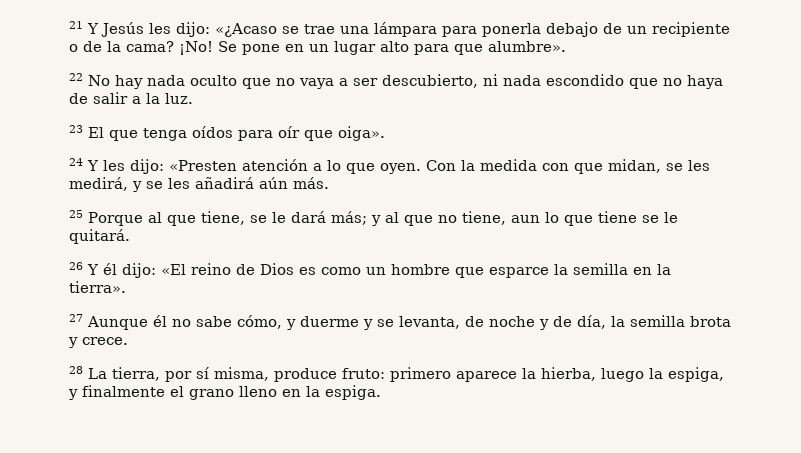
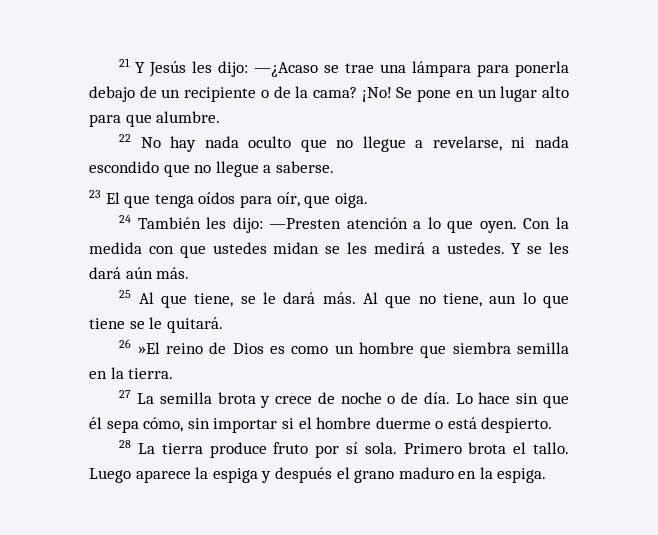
- 21 Y Jesús les dijo: «¿Acaso se trae una lámpara para ponerla debajo de un recipiente o de la cama?
+ 21 Y Jesús les dijo: —¿Acaso se trae una lámpara para ponerla debajo de un recipiente o de la cama?
- Se pone en un lugar alto para que alumbre».
+ Se pone en un lugar alto para que alumbre.
- 22 No hay nada oculto que no vaya a ser descubierto, ni nada escondido que no haya de salir a la luz.
+ 22 No hay nada oculto que no llegue a revelarse, ni nada escondido que no llegue a saberse.
- 23 El que tenga oídos para oír que oiga».
+ 23 El que tenga oídos para oír, que oiga.
- 24 Y les dijo: «Presten atención a lo que oyen.
+ 24 También les dijo: —Presten atención a lo que oyen.
- Con la medida con que midan, se les medirá, y se les añadirá aún más.
+ Con la medida con que ustedes midan se les medirá a ustedes. Y se les dará aún más.
- 25 Porque al que tiene, se le dará más; y al que no tiene, aun lo que tiene se le quitará.
+ 25 Al que tiene, se le dará más. Al que no tiene, aun lo que tiene se le quitará.
- 26 Y él dijo: «El reino de Dios es como un hombre que esparce la semilla en la tierra».
+ 26 »El reino de Dios es como un hombre que siembra semilla en la tierra.
- 27 Aunque él no sabe cómo, y duerme y se levanta, de noche y de día, la semilla brota y crece.
- 28 La tierra, por sí misma, produce fruto: primero aparece la hierba, luego la espiga, y finalmente el grano lleno en la espiga.
+ 27 La semilla brota y crece de noche o de día. Lo hace sin que él sepa cómo, sin importar si el hombre duerme o está despierto.
+ 28 La tierra produce fruto por sí sola. Primero brota el tallo. Luego aparece la espiga y después el grano maduro en la espiga.

